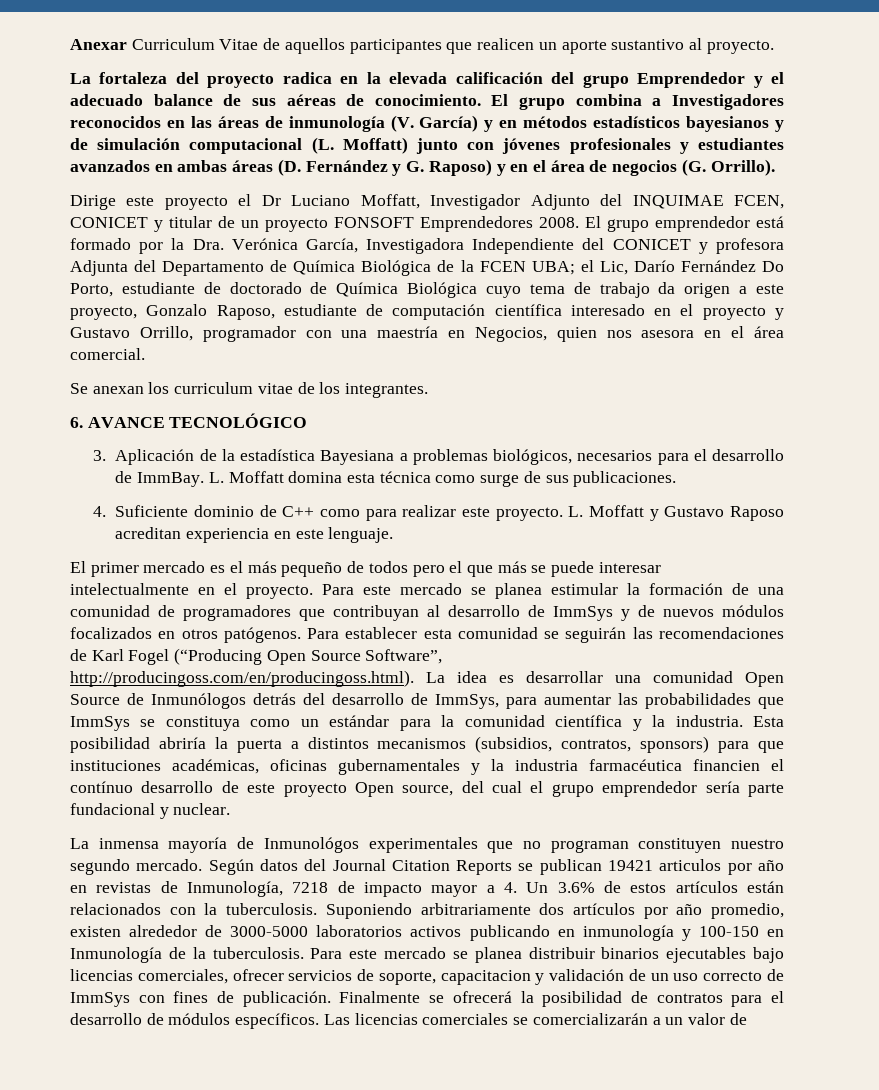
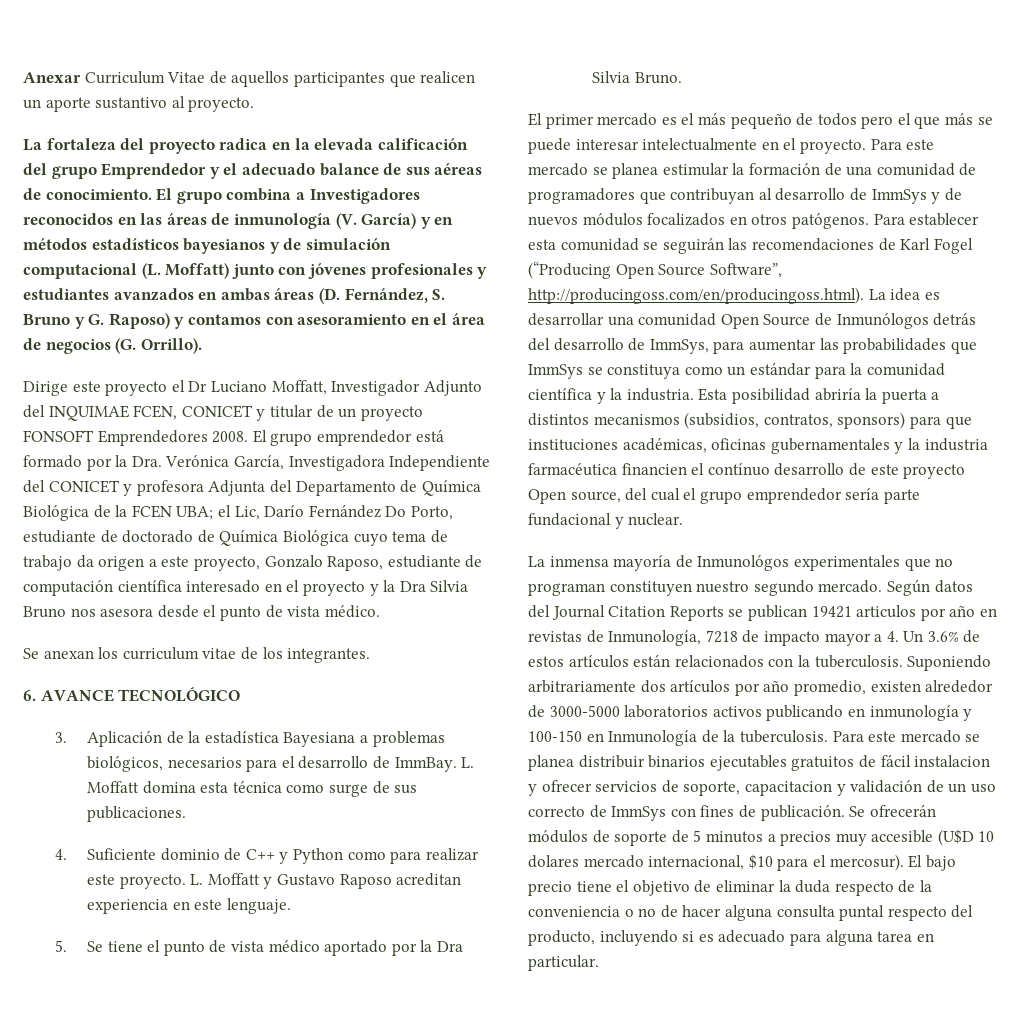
- El grupo combina a Investigadores reconocidos en las áreas de inmunología (V. García) y en métodos estadísticos bayesianos y de simulación computacional (L. Moffatt) junto con jóvenes profesionales y estudiantes avanzados en ambas áreas (D. Fernández y G. Raposo) y en el área de negocios (G. Orrillo).
+ El grupo combina a Investigadores reconocidos en las áreas de inmunología (V. García) y en métodos estadísticos bayesianos y de simulación computacional (L. Moffatt) junto con jóvenes profesionales y estudiantes avanzados en ambas áreas (D. Fernández, S. Bruno y G. Raposo) y contamos con asesoramiento en el área de negocios (G. Orrillo).
- El grupo emprendedor está formado por la Dra. Verónica García, Investigadora Independiente del CONICET y profesora Adjunta del Departamento de Química Biológica de la FCEN UBA; el Lic, Darío Fernández Do Porto, estudiante de doctorado de Química Biológica cuyo tema de trabajo da origen a este proyecto, Gonzalo Raposo, estudiante de computación científica interesado en el proyecto y Gustavo Orrillo, programador con una maestría en Negocios, quien nos asesora en el área comercial.
+ El grupo emprendedor está formado por la Dra. Verónica García, Investigadora Independiente del CONICET y profesora Adjunta del Departamento de Química Biológica de la FCEN UBA; el Lic, Darío Fernández Do Porto, estudiante de doctorado de Química Biológica cuyo tema de trabajo da origen a este proyecto, Gonzalo Raposo, estudiante de computación científica interesado en el proyecto y la Dra Silvia Bruno nos asesora desde el punto de vista médico.
- 4. Suficiente dominio de C++ como para realizar este proyecto.
+ 4. Suficiente dominio de C++ y Python como para realizar este proyecto.
+ 5. Se tiene el punto de vista médico aportado por la Dra Silvia Bruno.
- Para este mercado se planea distribuir binarios ejecutables bajo licencias comerciales, ofrecer servicios de soporte, capacitacion y validación de un uso correcto de ImmSys con fines de publicación.
+ Para este mercado se planea distribuir binarios ejecutables gratuitos de fácil instalacion y ofrecer servicios de soporte, capacitacion y validación de un uso correcto de ImmSys con fines de publicación.
- Finalmente se ofrecerá la posibilidad de contratos para el desarrollo de módulos específicos. Las licencias comerciales se comercializarán a un valor de
+ Se ofrecerán módulos de soporte de 5 minutos a precios muy accesible (U$D 10 dolares mercado internacional, $10 para el mercosur). El bajo precio tiene el objetivo de eliminar la duda respecto de la conveniencia o no de hacer alguna consulta puntal respecto del producto, incluyendo si es adecuado para alguna tarea en particular.

